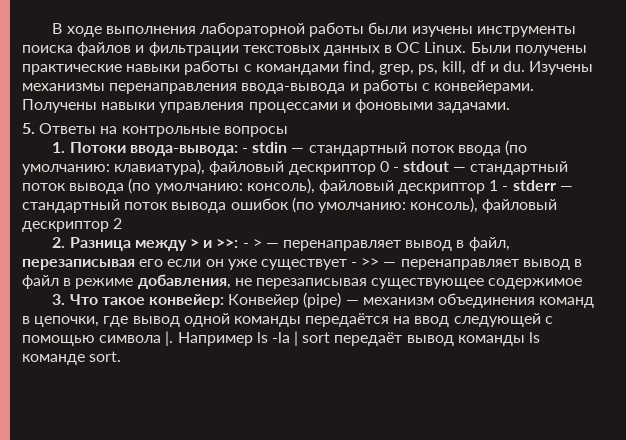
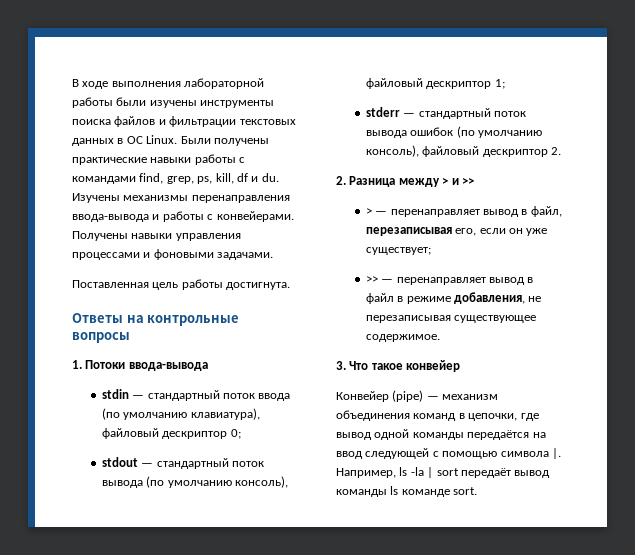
- 5. Ответы на контрольные вопросы
+ Поставленная цель работы достигнута.
+ Ответы на контрольные вопросы
- 1. Потоки ввода-вывода: - stdin — стандартный поток ввода (по умолчанию: клавиатура), файловый дескриптор 0 - stdout — стандартный поток вывода (по умолчанию: консоль), файловый дескриптор 1 - stderr — стандартный поток вывода ошибок (по умолчанию: консоль), файловый дескриптор 2
+ 1. Потоки ввода-вывода
+ stdin — стандартный поток ввода (по умолчанию клавиатура), файловый дескриптор 0;
+ stdout — стандартный поток вывода (по умолчанию консоль), файловый дескриптор 1;
+ stderr — стандартный поток вывода ошибок (по умолчанию консоль), файловый дескриптор 2.
- 2. Разница между > и >>: - > — перенаправляет вывод в файл, перезаписывая его если он уже существует - >> — перенаправляет вывод в файл в режиме добавления, не перезаписывая существующее содержимое
+ 2. Разница между > и >>
+ > — перенаправляет вывод в файл, перезаписывая его, если он уже существует;
+ >> — перенаправляет вывод в файл в режиме добавления, не перезаписывая существующее содержимое.
- 3. Что такое конвейер: Конвейер (pipe) — механизм объединения команд в цепочки, где вывод одной команды передаётся на ввод следующей с помощью символа |.
+ 3. Что такое конвейер
+ Конвейер (pipe) — механизм объединения команд в цепочки, где вывод одной команды передаётся на ввод следующей с помощью символа |.
- Например ls -la | sort передаёт вывод команды ls команде sort.
+ Например, ls -la | sort передаёт вывод команды ls команде sort.

